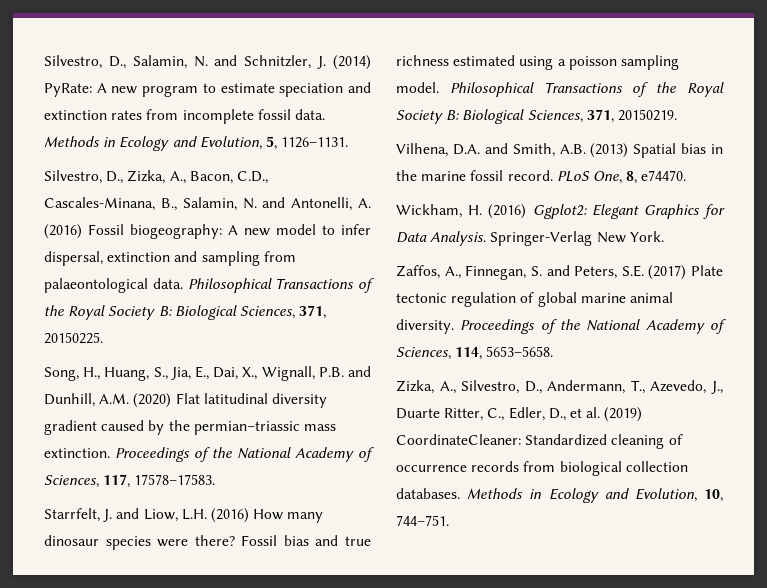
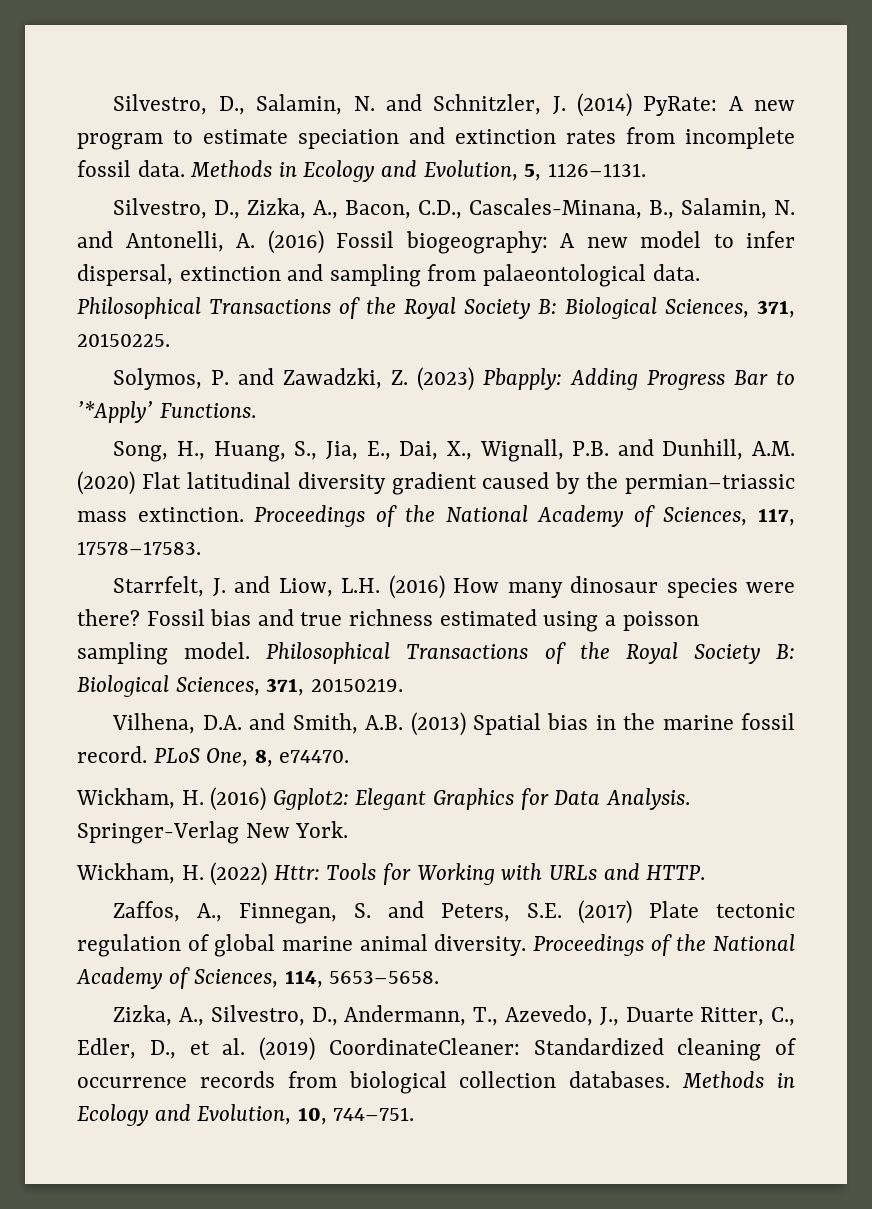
+ Solymos, P. and Zawadzki, Z. (2023) Pbapply: Adding Progress Bar to ’*Apply’ Functions.
+ Wickham, H. (2022) Httr: Tools for Working with URLs and HTTP.

